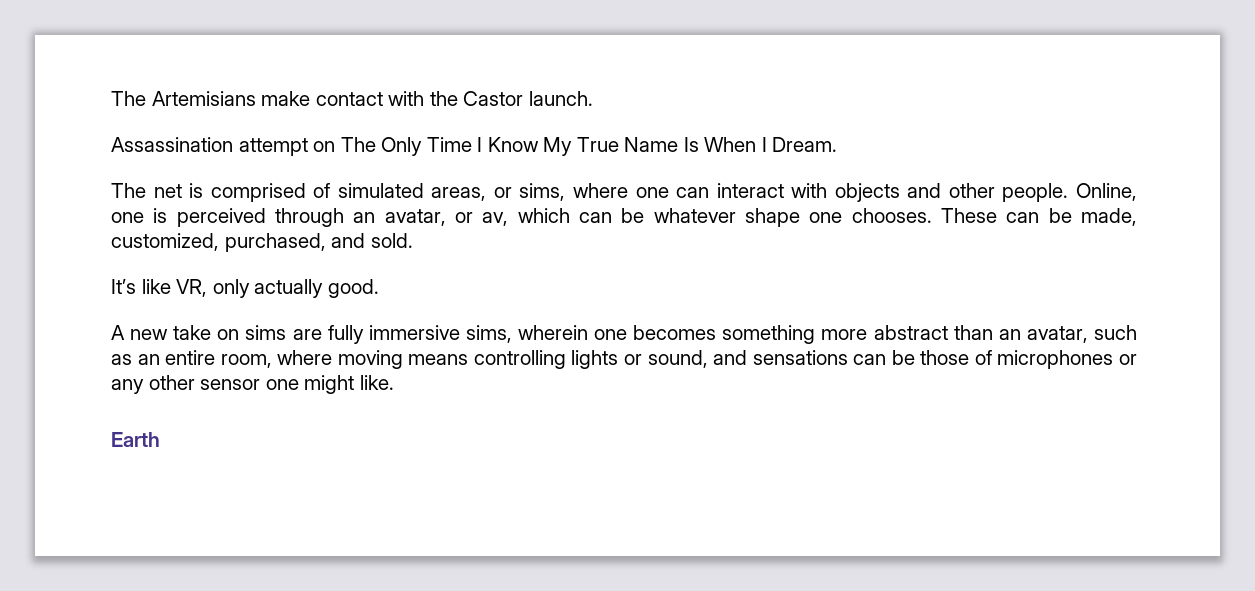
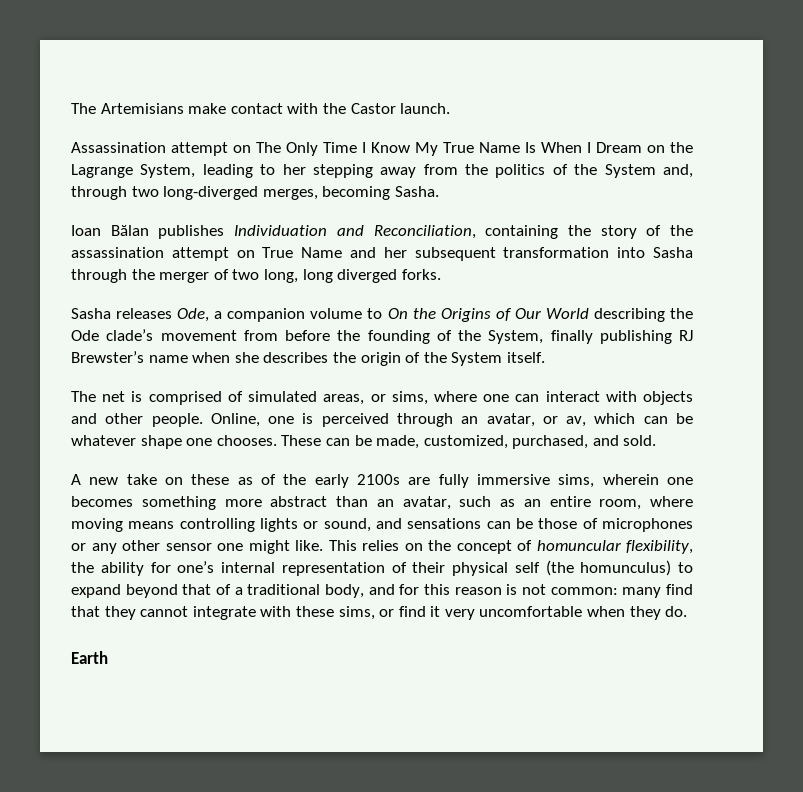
- Assassination attempt on The Only Time I Know My True Name Is When I Dream.
+ Assassination attempt on The Only Time I Know My True Name Is When I Dream on the Lagrange System, leading to her stepping away from the politics of the System and, through two long-diverged merges, becoming Sasha.
+ Ioan Bălan publishes Individuation and Reconciliation, containing the story of the assassination attempt on True Name and her subsequent transformation into Sasha through the merger of two long, long diverged forks.
+ Sasha releases Ode, a companion volume to On the Origins of Our World describing the Ode clade’s movement from before the founding of the System, finally publishing RJ Brewster’s name when she describes the origin of the System itself.
- It’s like VR, only actually good.
- A new take on sims are fully immersive sims, wherein one becomes something more abstract than an avatar, such as an entire room, where moving means controlling lights or sound, and sensations can be those of microphones or any other sensor one might like.
+ A new take on these as of the early 2100s are fully immersive sims, wherein one becomes something more abstract than an avatar, such as an entire room, where moving means controlling lights or sound, and sensations can be those of microphones or any other sensor one might like. This relies on the concept of homuncular flexibility, the ability for one’s internal representation of their physical self (the homunculus) to expand beyond that of a traditional body, and for this reason is not common: many find that they cannot integrate with these sims, or find it very uncomfortable when they do.

